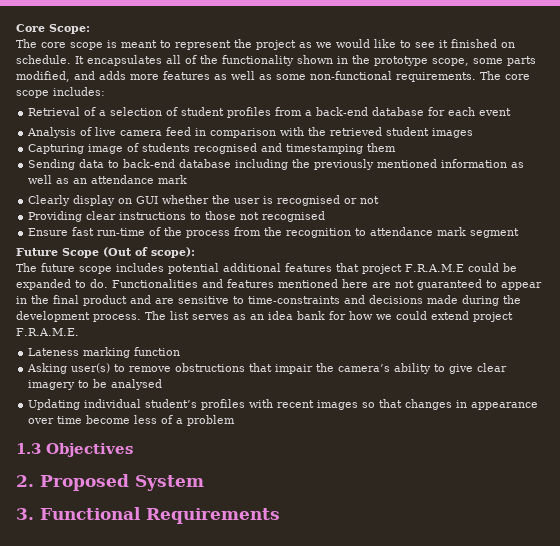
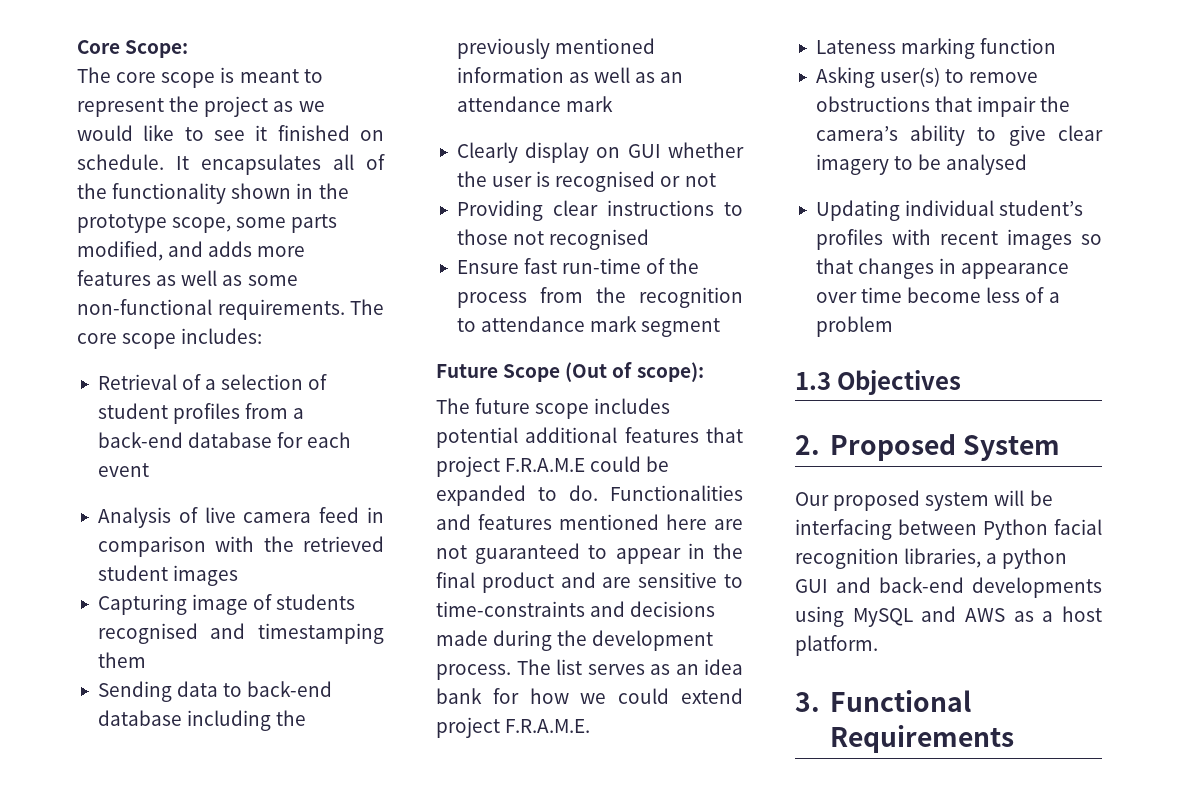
+ Our proposed system will be interfacing between Python facial recognition libraries, a python GUI and back-end developments using MySQL and AWS as a host platform.

